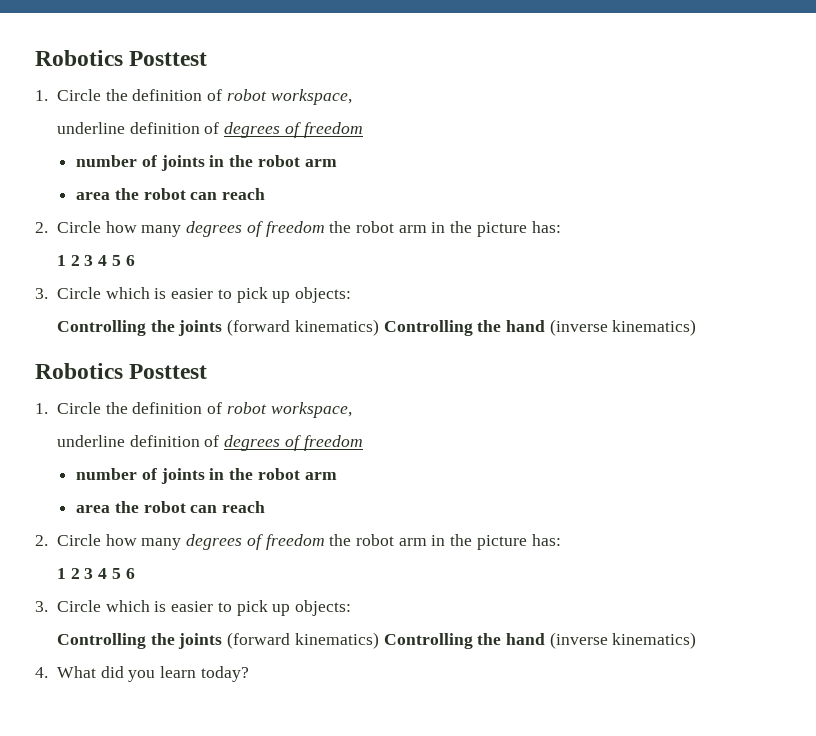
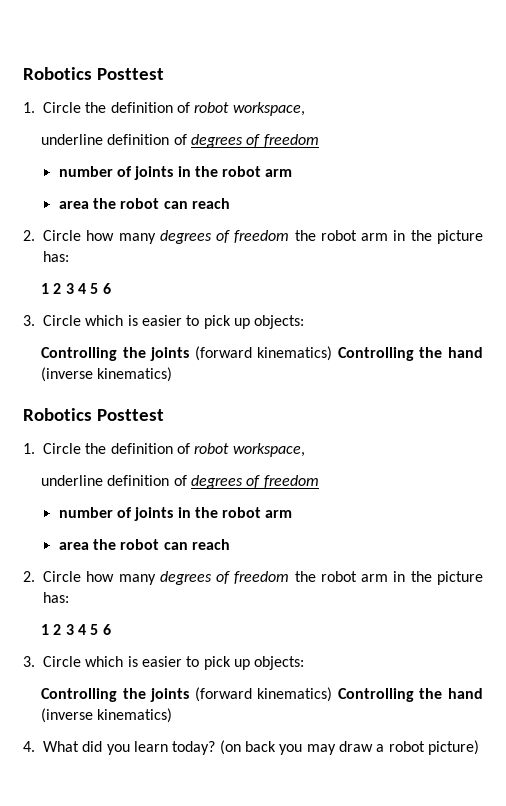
+ (on back you may draw a robot picture)

